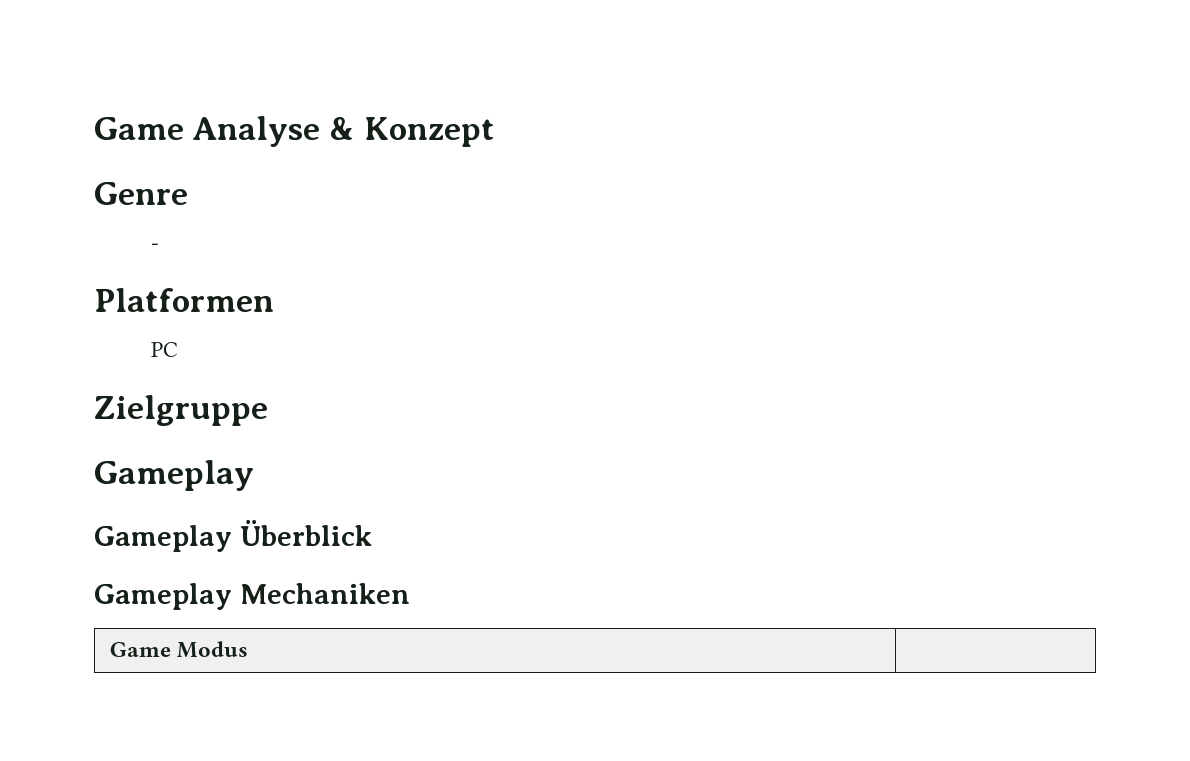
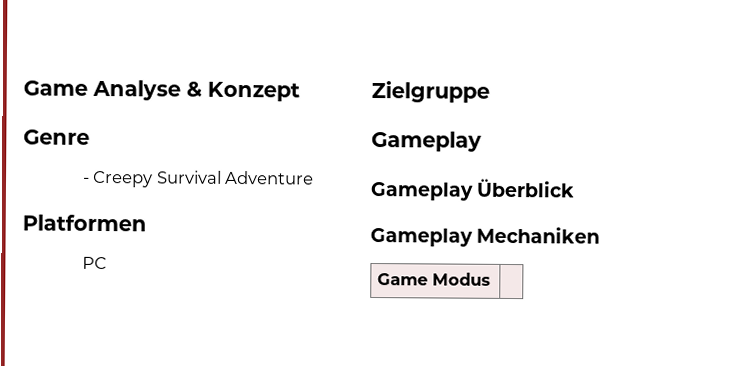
- -
+ - Creepy Survival Adventure

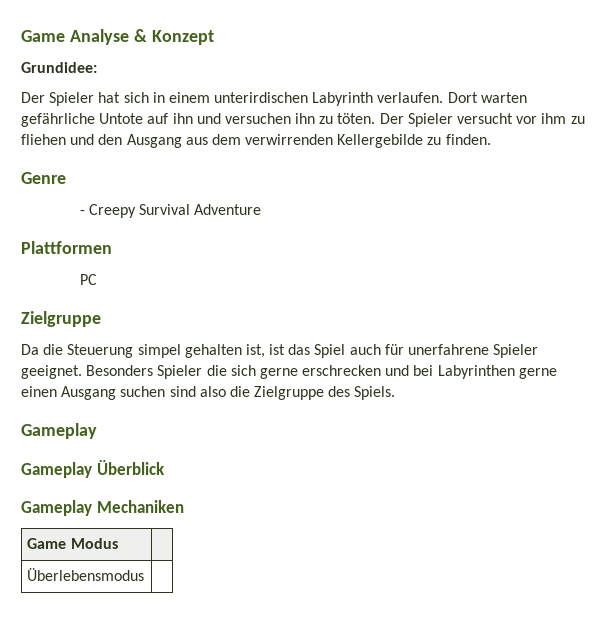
+ Grundidee:
+ Der Spieler hat sich in einem unterirdischen Labyrinth verlaufen. Dort warten gefährliche Untote auf ihn und versuchen ihn zu töten. Der Spieler versucht vor ihm zu fliehen und den Ausgang aus dem verwirrenden Kellergebilde zu finden.
- Platformen
+ Plattformen
+ Da die Steuerung simpel gehalten ist, ist das Spiel auch für unerfahrene Spieler geeignet. Besonders Spieler die sich gerne erschrecken und bei Labyrinthen gerne einen Ausgang suchen sind also die Zielgruppe des Spiels.
+ Überlebensmodus |

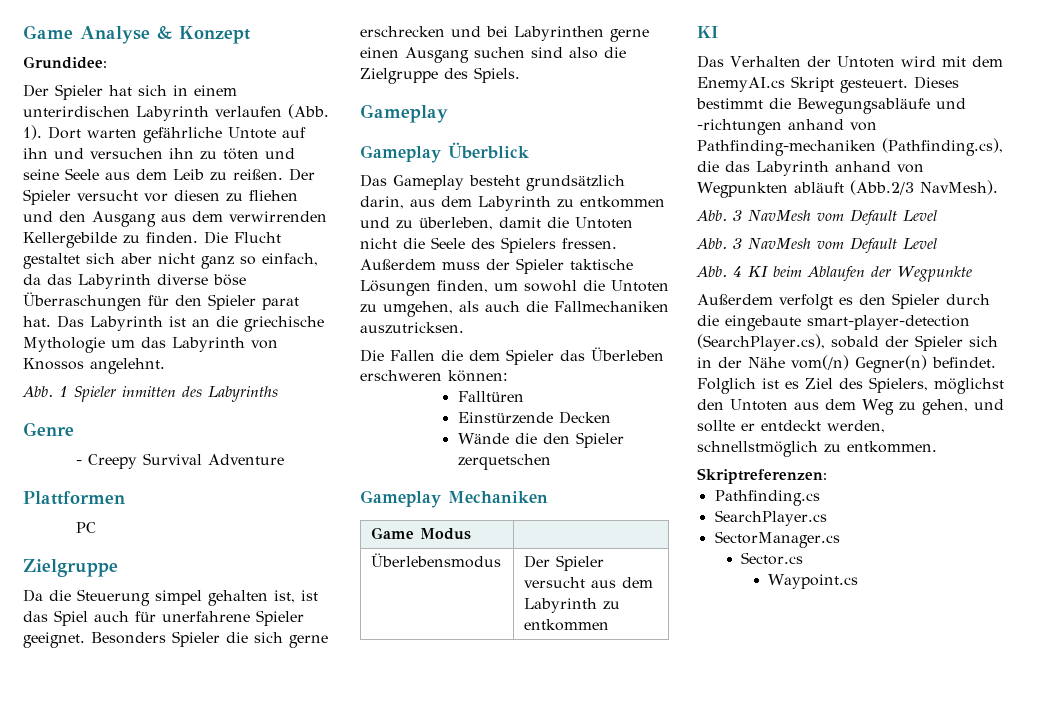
- Der Spieler hat sich in einem unterirdischen Labyrinth verlaufen.
+ Der Spieler hat sich in einem unterirdischen Labyrinth verlaufen (Abb. 1).
- Dort warten gefährliche Untote auf ihn und versuchen ihn zu töten.
+ Dort warten gefährliche Untote auf ihn und versuchen ihn zu töten und seine Seele aus dem Leib zu reißen.
- Der Spieler versucht vor ihm zu fliehen und den Ausgang aus dem verwirrenden Kellergebilde zu finden.
+ Der Spieler versucht vor diesen zu fliehen und den Ausgang aus dem verwirrenden Kellergebilde zu finden. Die Flucht gestaltet sich aber nicht ganz so einfach, da das Labyrinth diverse böse Überraschungen für den Spieler parat hat. Das Labyrinth ist an die griechische Mythologie um das Labyrinth von Knossos angelehnt.
+ Abb. 1 Spieler inmitten des Labyrinths
+ Das Gameplay besteht grundsätzlich darin, aus dem Labyrinth zu entkommen und zu überleben, damit die Untoten nicht die Seele des Spielers fressen. Außerdem muss der Spieler taktische Lösungen finden, um sowohl die Untoten zu umgehen, als auch die Fallmechaniken auszutricksen.
+ Die Fallen die dem Spieler das Überleben erschweren können:
+ Falltüren
+ Einstürzende Decken
+ Wände die den Spieler zerquetschen
- Überlebensmodus |
+ Überlebensmodus | Der Spieler versucht aus dem Labyrinth zu entkommen
+ KI
+ Das Verhalten der Untoten wird mit dem EnemyAI.cs Skript gesteuert. Dieses bestimmt die Bewegungsabläufe und -richtungen anhand von Pathfinding-mechaniken (Pathfinding.cs), die das Labyrinth anhand von Wegpunkten abläuft (Abb.2/3 NavMesh).
+ Abb. 3 NavMesh vom Default Level
+ Abb. 3 NavMesh vom Default Level
+ Abb. 4 KI beim Ablaufen der Wegpunkte
+ Außerdem verfolgt es den Spieler durch die eingebaute smart-player-detection (SearchPlayer.cs), sobald der Spieler sich in der Nähe vom(/n) Gegner(n) befindet. Folglich ist es Ziel des Spielers, möglichst den Untoten aus dem Weg zu gehen, und sollte er entdeckt werden, schnellstmöglich zu entkommen.
+ Skriptreferenzen:
+ Pathfinding.cs
+ SearchPlayer.cs
+ SectorManager.cs
+ Sector.cs
+ Waypoint.cs

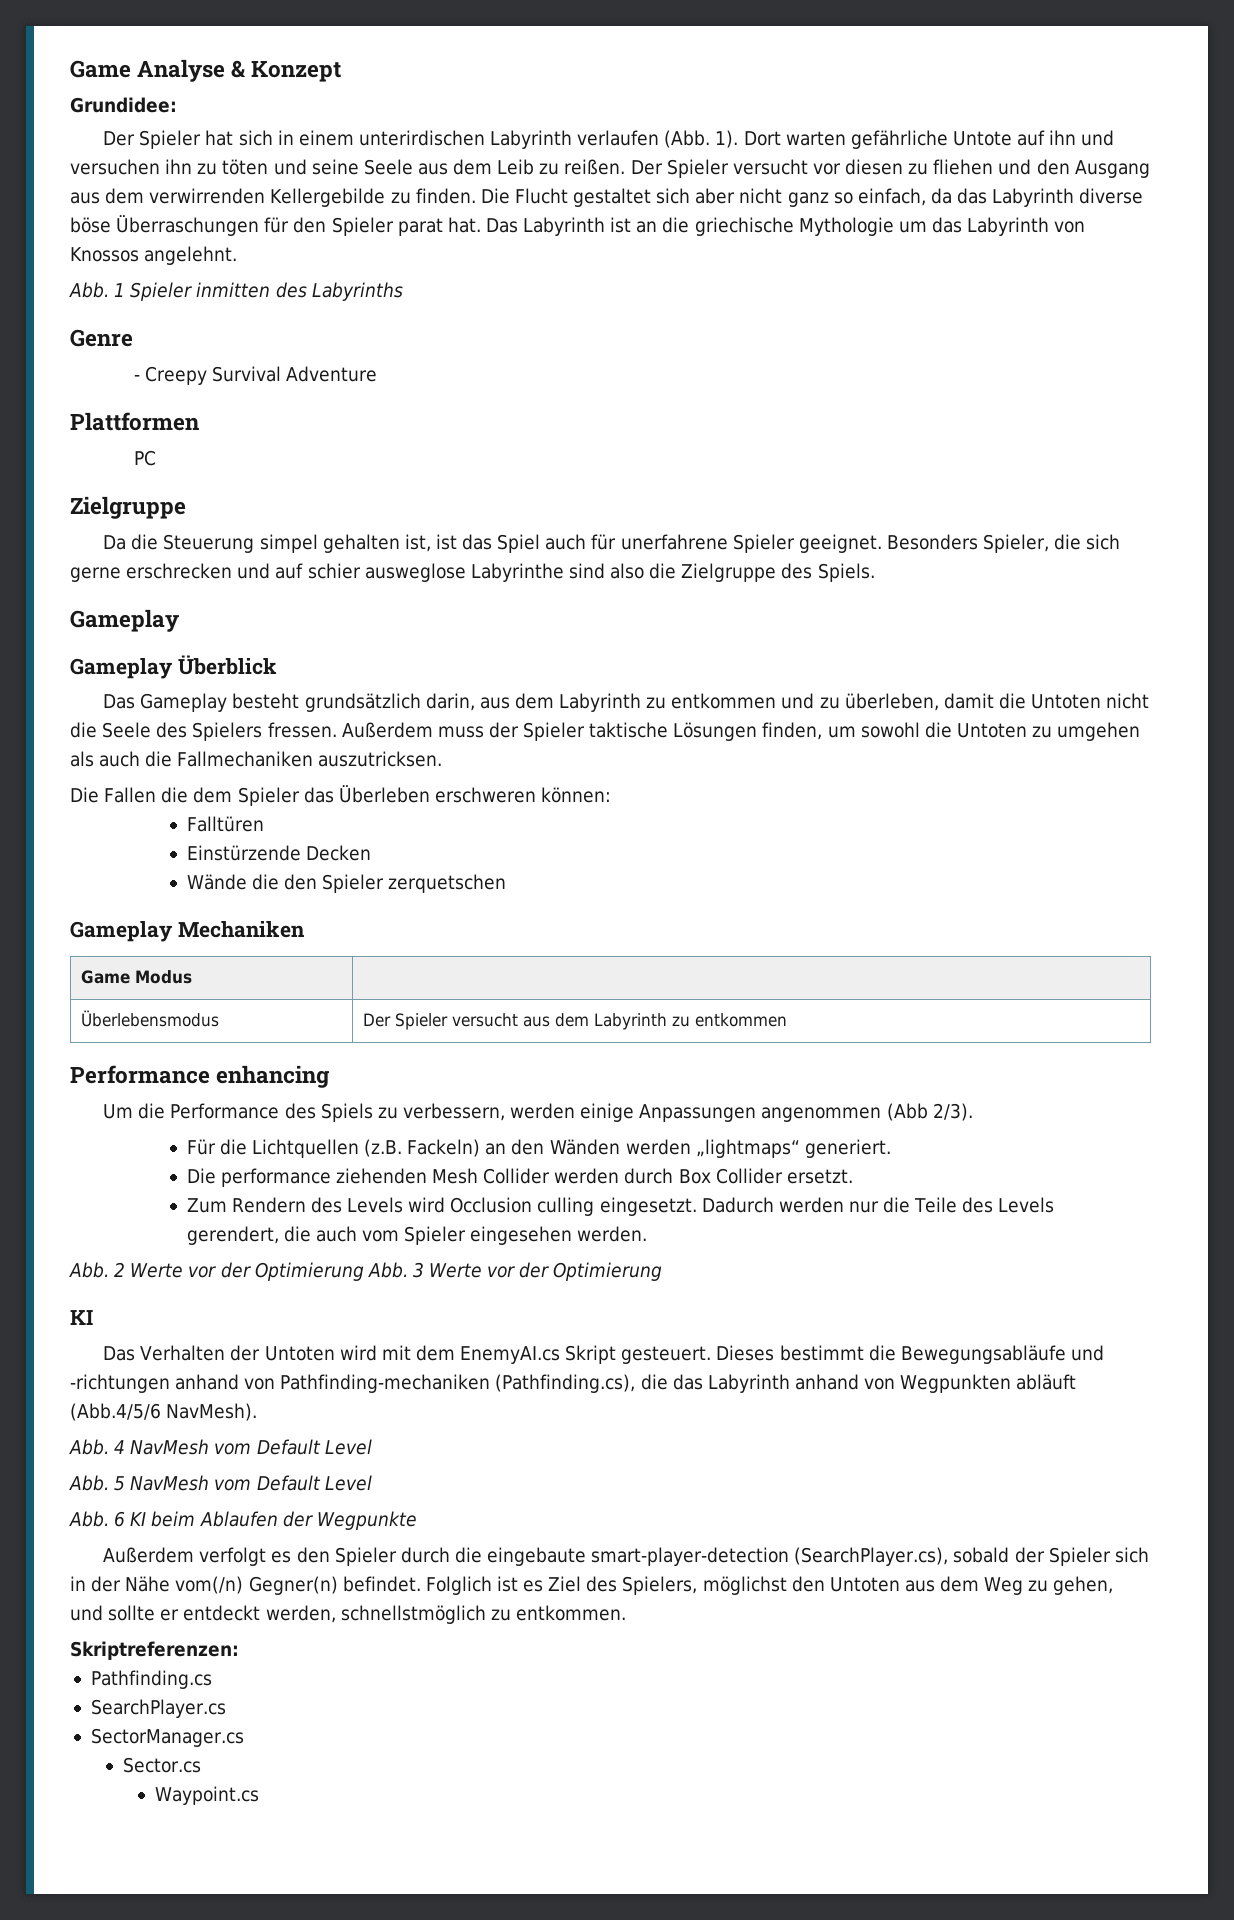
- Besonders Spieler die sich gerne erschrecken und bei Labyrinthen gerne einen Ausgang suchen sind also die Zielgruppe des Spiels.
+ Besonders Spieler, die sich gerne erschrecken und auf schier ausweglose Labyrinthe sind also die Zielgruppe des Spiels.
- Außerdem muss der Spieler taktische Lösungen finden, um sowohl die Untoten zu umgehen, als auch die Fallmechaniken auszutricksen.
+ Außerdem muss der Spieler taktische Lösungen finden, um sowohl die Untoten zu umgehen als auch die Fallmechaniken auszutricksen.
+ Performance enhancing
+ Um die Performance des Spiels zu verbessern, werden einige Anpassungen angenommen (Abb 2/3).
+ Für die Lichtquellen (z.B. Fackeln) an den Wänden werden „lightmaps“ generiert.
+ Die performance ziehenden Mesh Collider werden durch Box Collider ersetzt.
+ Zum Rendern des Levels wird Occlusion culling eingesetzt. Dadurch werden nur die Teile des Levels gerendert, die auch vom Spieler eingesehen werden.
+ Abb. 2 Werte vor der Optimierung Abb. 3 Werte vor der Optimierung
- Dieses bestimmt die Bewegungsabläufe und -richtungen anhand von Pathfinding-mechaniken (Pathfinding.cs), die das Labyrinth anhand von Wegpunkten abläuft (Abb.2/3 NavMesh).
- Abb. 3 NavMesh vom Default Level
- Abb. 3 NavMesh vom Default Level
- Abb. 4 KI beim Ablaufen der Wegpunkte
+ Dieses bestimmt die Bewegungsabläufe und -richtungen anhand von Pathfinding-mechaniken (Pathfinding.cs), die das Labyrinth anhand von Wegpunkten abläuft (Abb.4/5/6 NavMesh).
+ Abb. 4 NavMesh vom Default Level
+ Abb. 5 NavMesh vom Default Level
+ Abb. 6 KI beim Ablaufen der Wegpunkte

